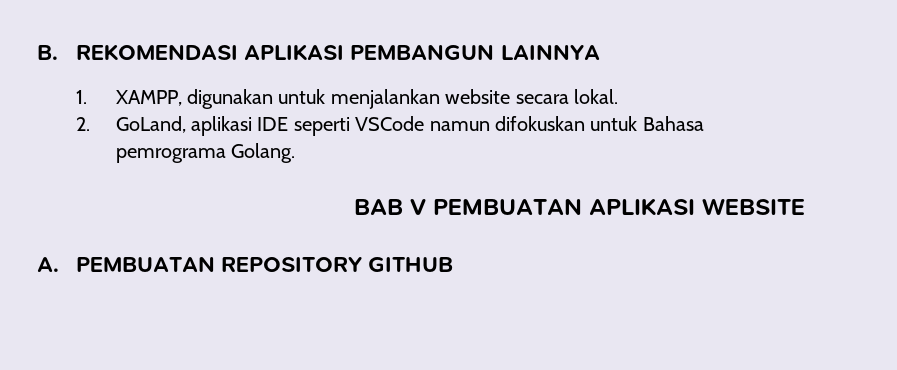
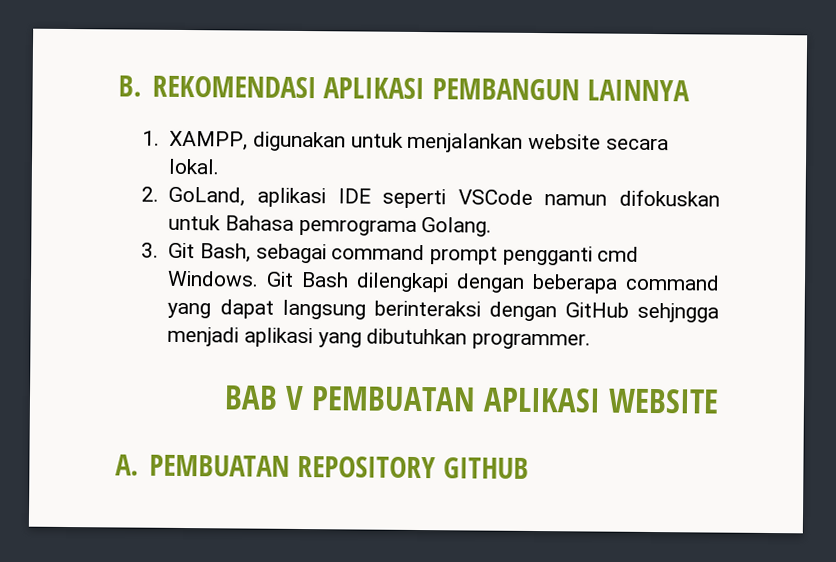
+ 3. Git Bash, sebagai command prompt pengganti cmd Windows. Git Bash dilengkapi dengan beberapa command yang dapat langsung berinteraksi dengan GitHub sehjngga menjadi aplikasi yang dibutuhkan programmer.

